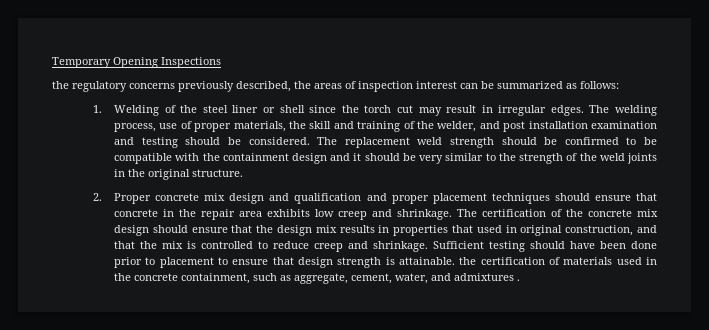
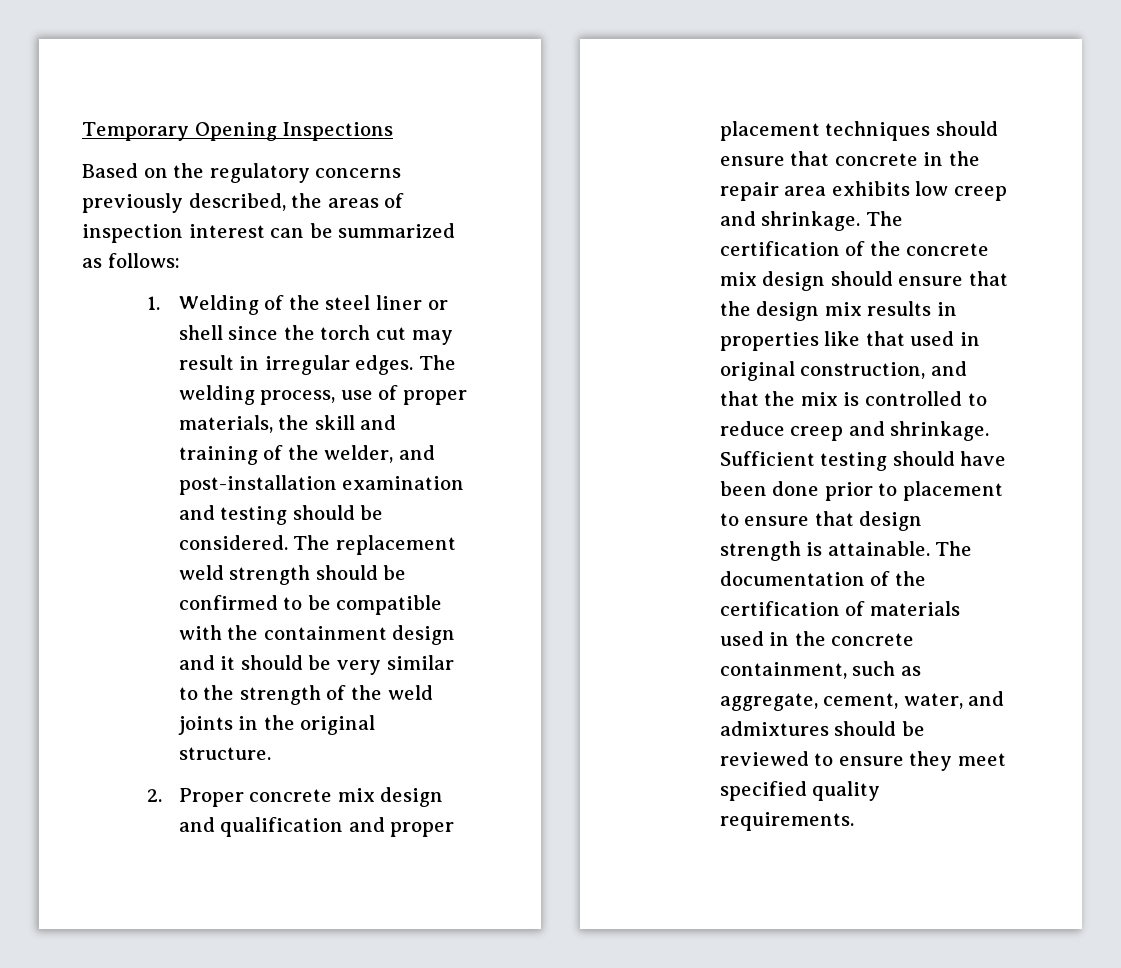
- the regulatory concerns previously described, the areas of inspection interest can be summarized as follows:
+ Based on the regulatory concerns previously described, the areas of inspection interest can be summarized as follows:
- The welding process, use of proper materials, the skill and training of the welder, and post installation examination and testing should be considered.
+ The welding process, use of proper materials, the skill and training of the welder, and post-installation examination and testing should be considered.
- The certification of the concrete mix design should ensure that the design mix results in properties that used in original construction, and that the mix is controlled to reduce creep and shrinkage.
+ The certification of the concrete mix design should ensure that the design mix results in properties like that used in original construction, and that the mix is controlled to reduce creep and shrinkage.
- Sufficient testing should have been done prior to placement to ensure that design strength is attainable. the certification of materials used in the concrete containment, such as aggregate, cement, water, and admixtures .
+ Sufficient testing should have been done prior to placement to ensure that design strength is attainable. The documentation of the certification of materials used in the concrete containment, such as aggregate, cement, water, and admixtures should be reviewed to ensure they meet specified quality requirements.

